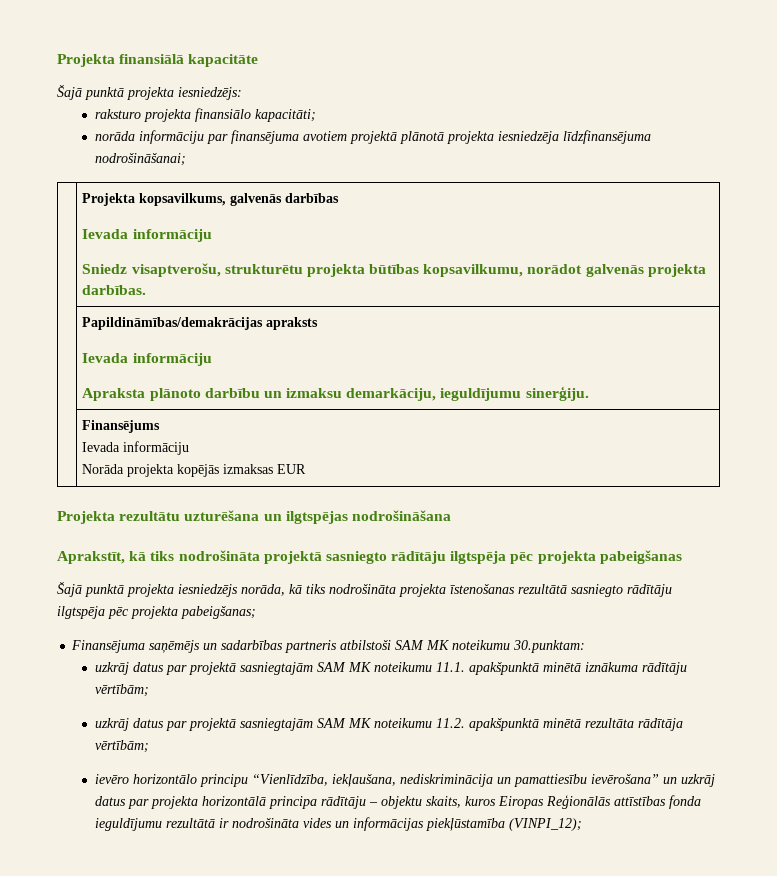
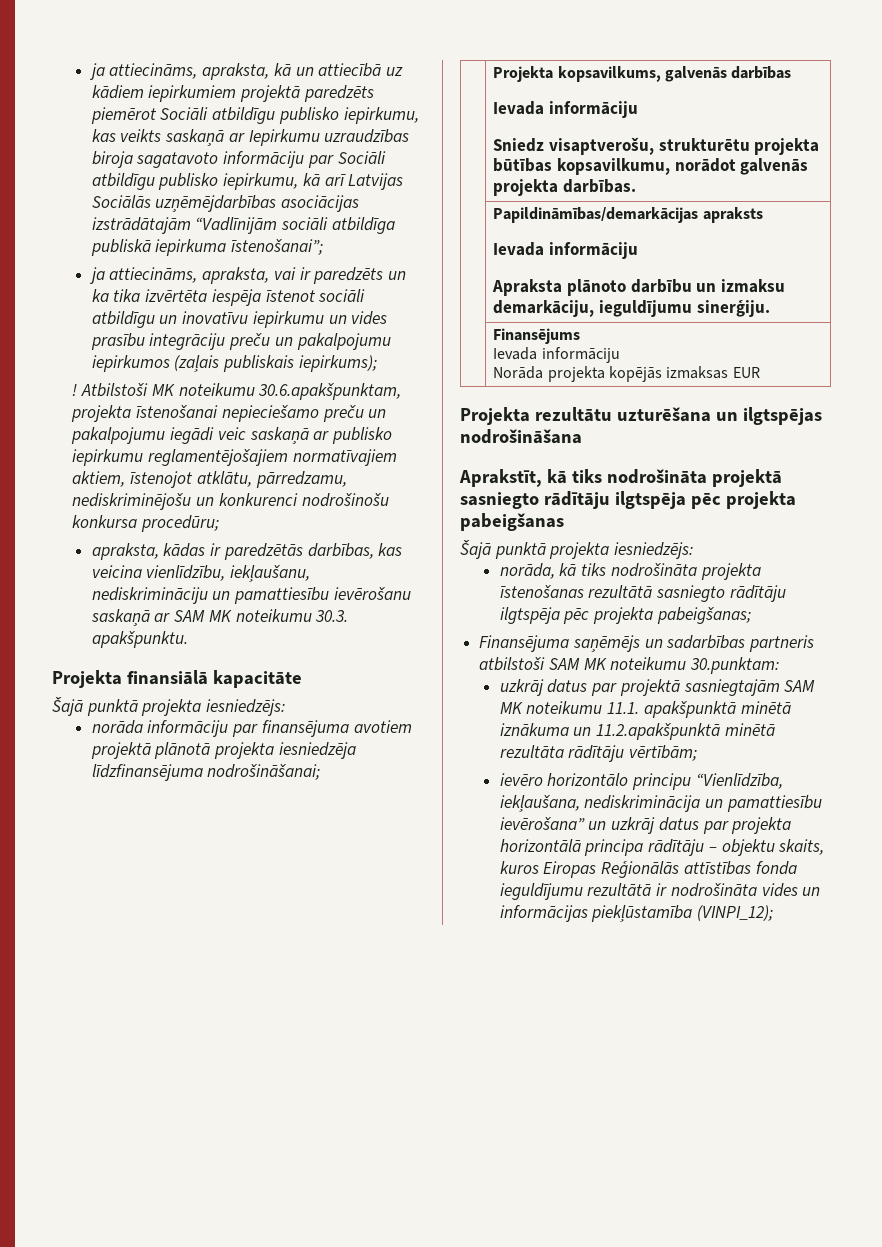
+ ja attiecināms, apraksta, kā un attiecībā uz kādiem iepirkumiem projektā paredzēts piemērot Sociāli atbildīgu publisko iepirkumu, kas veikts saskaņā ar Iepirkumu uzraudzības biroja sagatavoto informāciju par Sociāli atbildīgu publisko iepirkumu, kā arī Latvijas Sociālās uzņēmējdarbības asociācijas izstrādātajām “Vadlīnijām sociāli atbildīga publiskā iepirkuma īstenošanai”;
+ ja attiecināms, apraksta, vai ir paredzēts un ka tika izvērtēta iespēja īstenot sociāli atbildīgu un inovatīvu iepirkumu un vides prasību integrāciju preču un pakalpojumu iepirkumos (zaļais publiskais iepirkums);
+ ! Atbilstoši MK noteikumu 30.6.apakšpunktam, projekta īstenošanai nepieciešamo preču un pakalpojumu iegādi veic saskaņā ar publisko iepirkumu reglamentējošajiem normatīvajiem aktiem, īstenojot atklātu, pārredzamu, nediskriminējošu un konkurenci nodrošinošu konkursa procedūru;
+ apraksta, kādas ir paredzētās darbības, kas veicina vienlīdzību, iekļaušanu, nediskrimināciju un pamattiesību ievērošanu saskaņā ar SAM MK noteikumu 30.3. apakšpunktu.
- raksturo projekta finansiālo kapacitāti;
- | Papildināmības/demakrācijas apraksts
+ | Papildināmības/demarkācijas apraksts
  Aprakstīt, kā tiks nodrošināta projektā sasniegto rādītāju ilgtspēja pēc projekta pabeigšanas
- Šajā punktā projekta iesniedzējs norāda, kā tiks nodrošināta projekta īstenošanas rezultātā sasniegto rādītāju ilgtspēja pēc projekta pabeigšanas;
+ Šajā punktā projekta iesniedzējs:
+ norāda, kā tiks nodrošināta projekta īstenošanas rezultātā sasniegto rādītāju ilgtspēja pēc projekta pabeigšanas;
- uzkrāj datus par projektā sasniegtajām SAM MK noteikumu 11.1. apakšpunktā minētā iznākuma rādītāju vērtībām;
- uzkrāj datus par projektā sasniegtajām SAM MK noteikumu 11.2. apakšpunktā minētā rezultāta rādītāja vērtībām;
+ uzkrāj datus par projektā sasniegtajām SAM MK noteikumu 11.1. apakšpunktā minētā iznākuma un 11.2.apakšpunktā minētā rezultāta rādītāju vērtībām;

